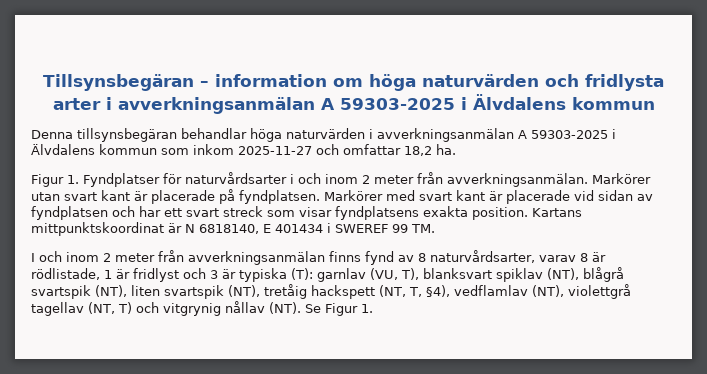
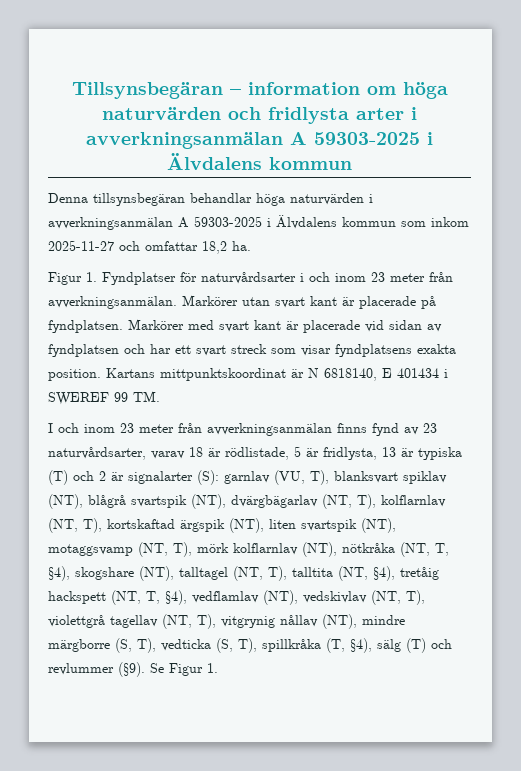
- Figur 1. Fyndplatser för naturvårdsarter i och inom 2 meter från avverkningsanmälan.
+ Figur 1. Fyndplatser för naturvårdsarter i och inom 23 meter från avverkningsanmälan.
- I och inom 2 meter från avverkningsanmälan finns fynd av 8 naturvårdsarter, varav 8 är rödlistade, 1 är fridlyst och 3 är typiska (T): garnlav (VU, T), blanksvart spiklav (NT), blågrå svartspik (NT), liten svartspik (NT), tretåig hackspett (NT, T, §4), vedflamlav (NT), violettgrå tagellav (NT, T) och vitgrynig nållav (NT). Se Figur 1.
+ I och inom 23 meter från avverkningsanmälan finns fynd av 23 naturvårdsarter, varav 18 är rödlistade, 5 är fridlysta, 13 är typiska (T) och 2 är signalarter (S): garnlav (VU, T), blanksvart spiklav (NT), blågrå svartspik (NT), dvärgbägarlav (NT, T), kolflarnlav (NT, T), kortskaftad ärgspik (NT), liten svartspik (NT), motaggsvamp (NT, T), mörk kolflarnlav (NT), nötkråka (NT, T, §4), skogshare (NT), talltagel (NT, T), talltita (NT, §4), tretåig hackspett (NT, T, §4), vedflamlav (NT), vedskivlav (NT, T), violettgrå tagellav (NT, T), vitgrynig nållav (NT), mindre märgborre (S, T), vedticka (S, T), spillkråka (T, §4), sälg (T) och revlummer (§9). Se Figur 1.

